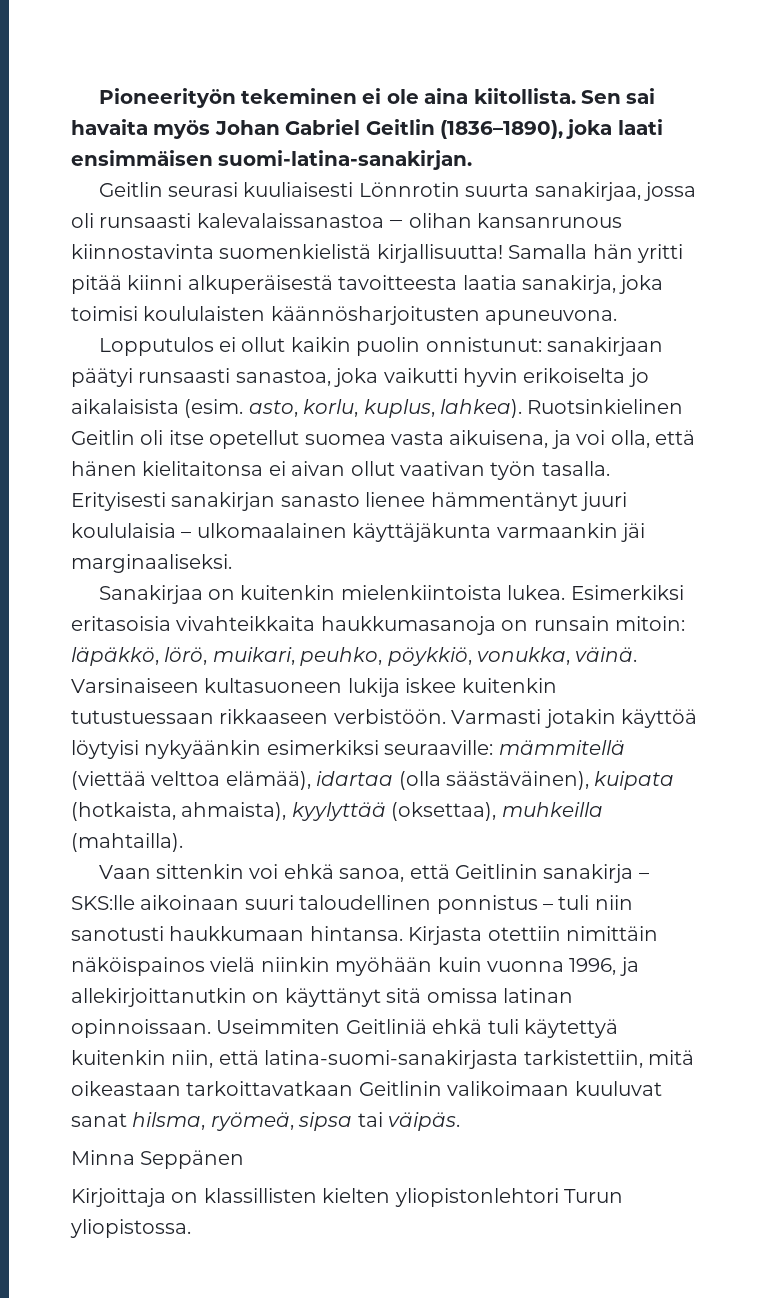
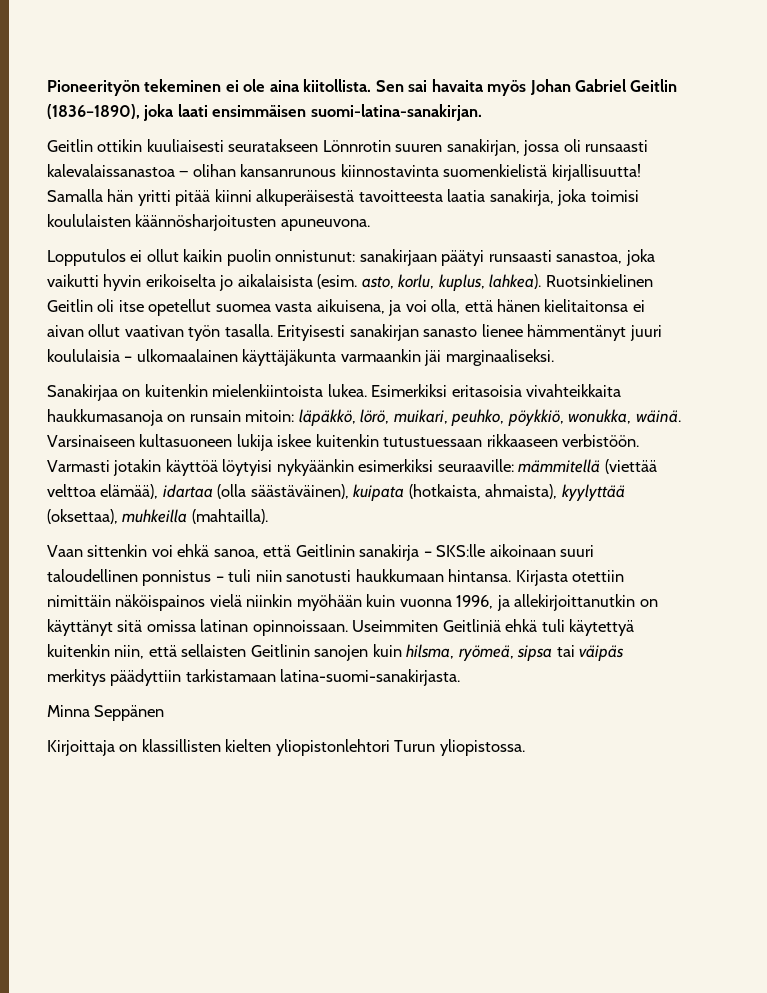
- Geitlin seurasi kuuliaisesti Lönnrotin suurta sanakirjaa, jossa oli runsaasti kalevalaissanastoa ‒ olihan kansanrunous kiinnostavinta suomenkielistä kirjallisuutta!
+ Geitlin ottikin kuuliaisesti seuratakseen Lönnrotin suuren sanakirjan, jossa oli runsaasti kalevalaissanastoa ‒ olihan kansanrunous kiinnostavinta suomenkielistä kirjallisuutta!
- Esimerkiksi eritasoisia vivahteikkaita haukkumasanoja on runsain mitoin: läpäkkö, lörö, muikari, peuhko, pöykkiö, vonukka, väinä.
+ Esimerkiksi eritasoisia vivahteikkaita haukkumasanoja on runsain mitoin: läpäkkö, lörö, muikari, peuhko, pöykkiö, wonukka, wäinä.
- Useimmiten Geitliniä ehkä tuli käytettyä kuitenkin niin, että latina-suomi-sanakirjasta tarkistettiin, mitä oikeastaan tarkoittavatkaan Geitlinin valikoimaan kuuluvat sanat hilsma, ryömeä, sipsa tai väipäs.
+ Useimmiten Geitliniä ehkä tuli käytettyä kuitenkin niin, että sellaisten Geitlinin sanojen kuin hilsma, ryömeä, sipsa tai väipäs merkitys päädyttiin tarkistamaan latina-suomi-sanakirjasta.

